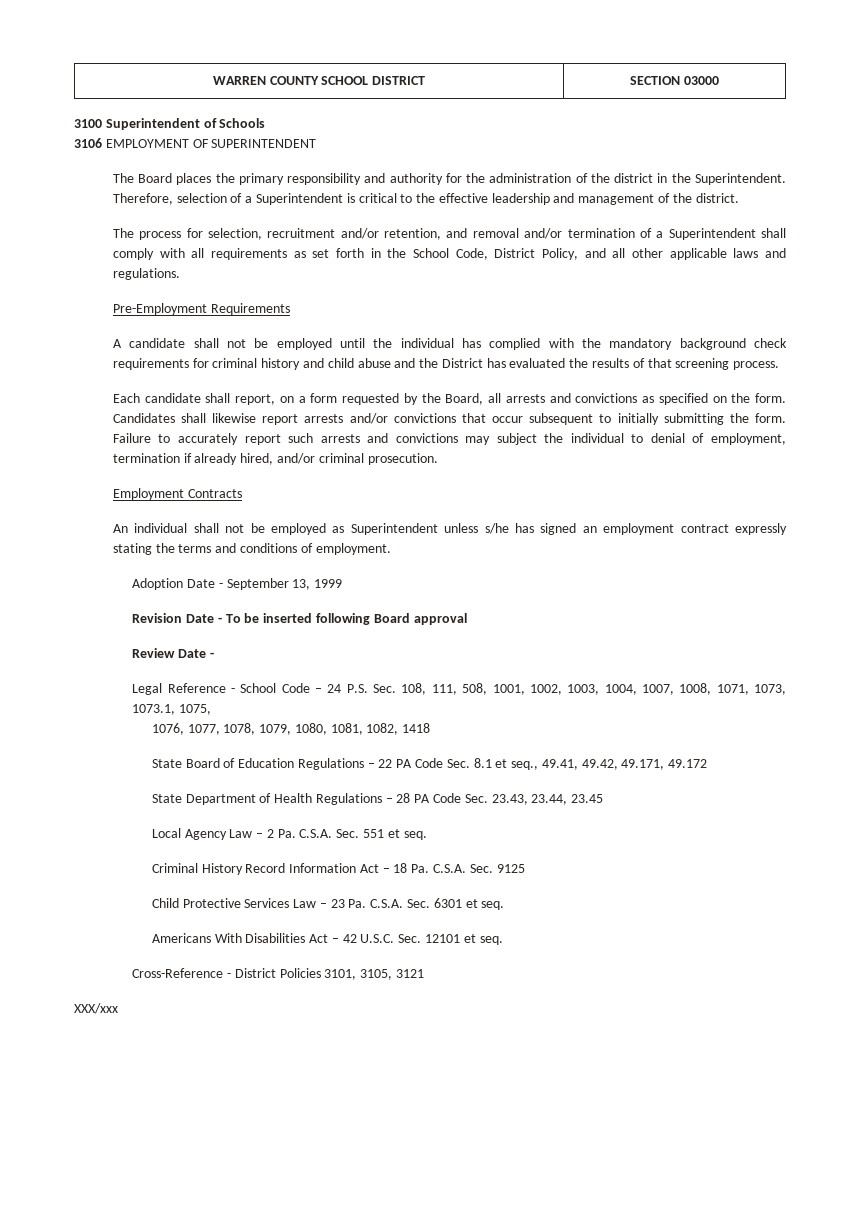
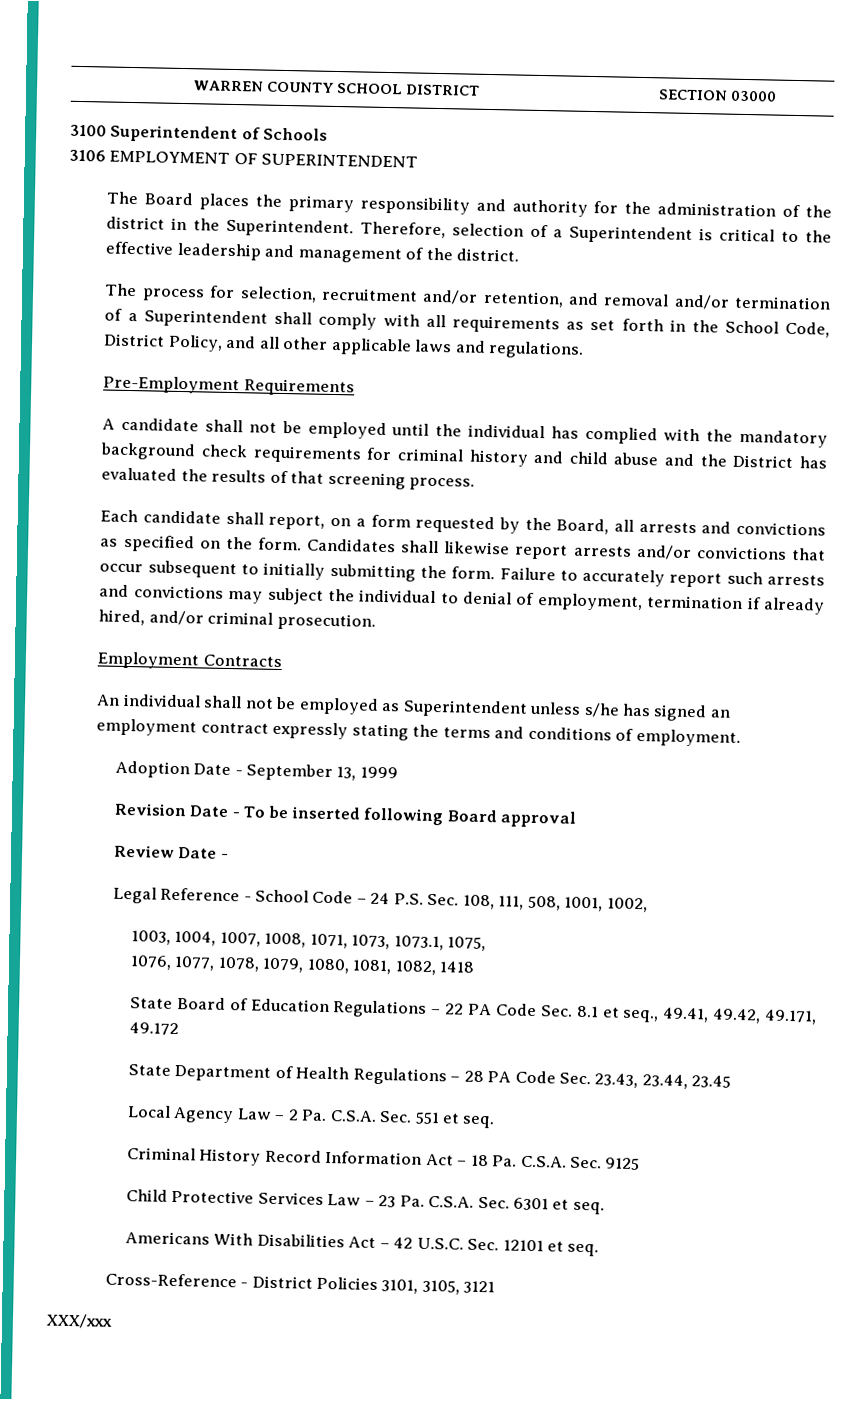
- Legal Reference - School Code – 24 P.S. Sec. 108, 111, 508, 1001, 1002, 1003, 1004, 1007, 1008, 1071, 1073, 1073.1, 1075,
+ Legal Reference - School Code – 24 P.S. Sec. 108, 111, 508, 1001, 1002,
+ 1003, 1004, 1007, 1008, 1071, 1073, 1073.1, 1075,

